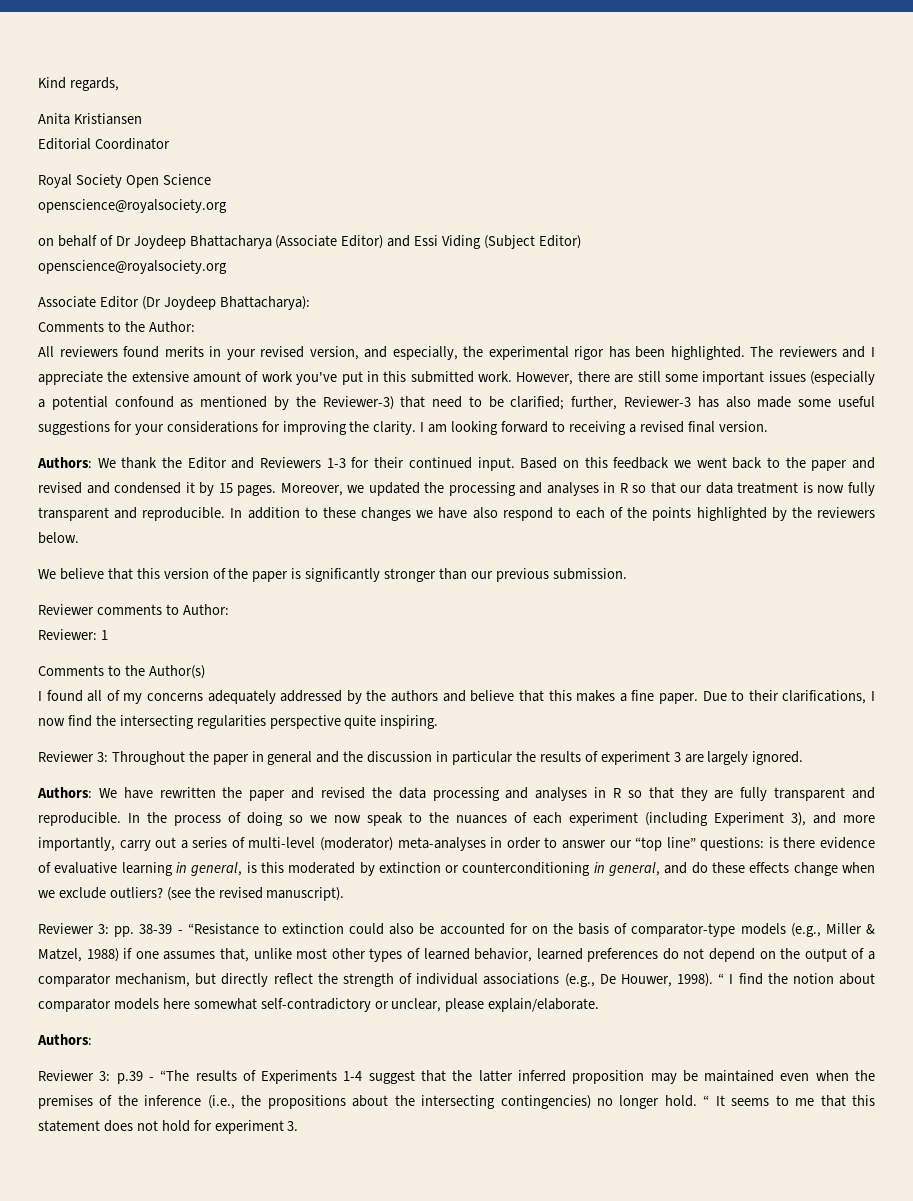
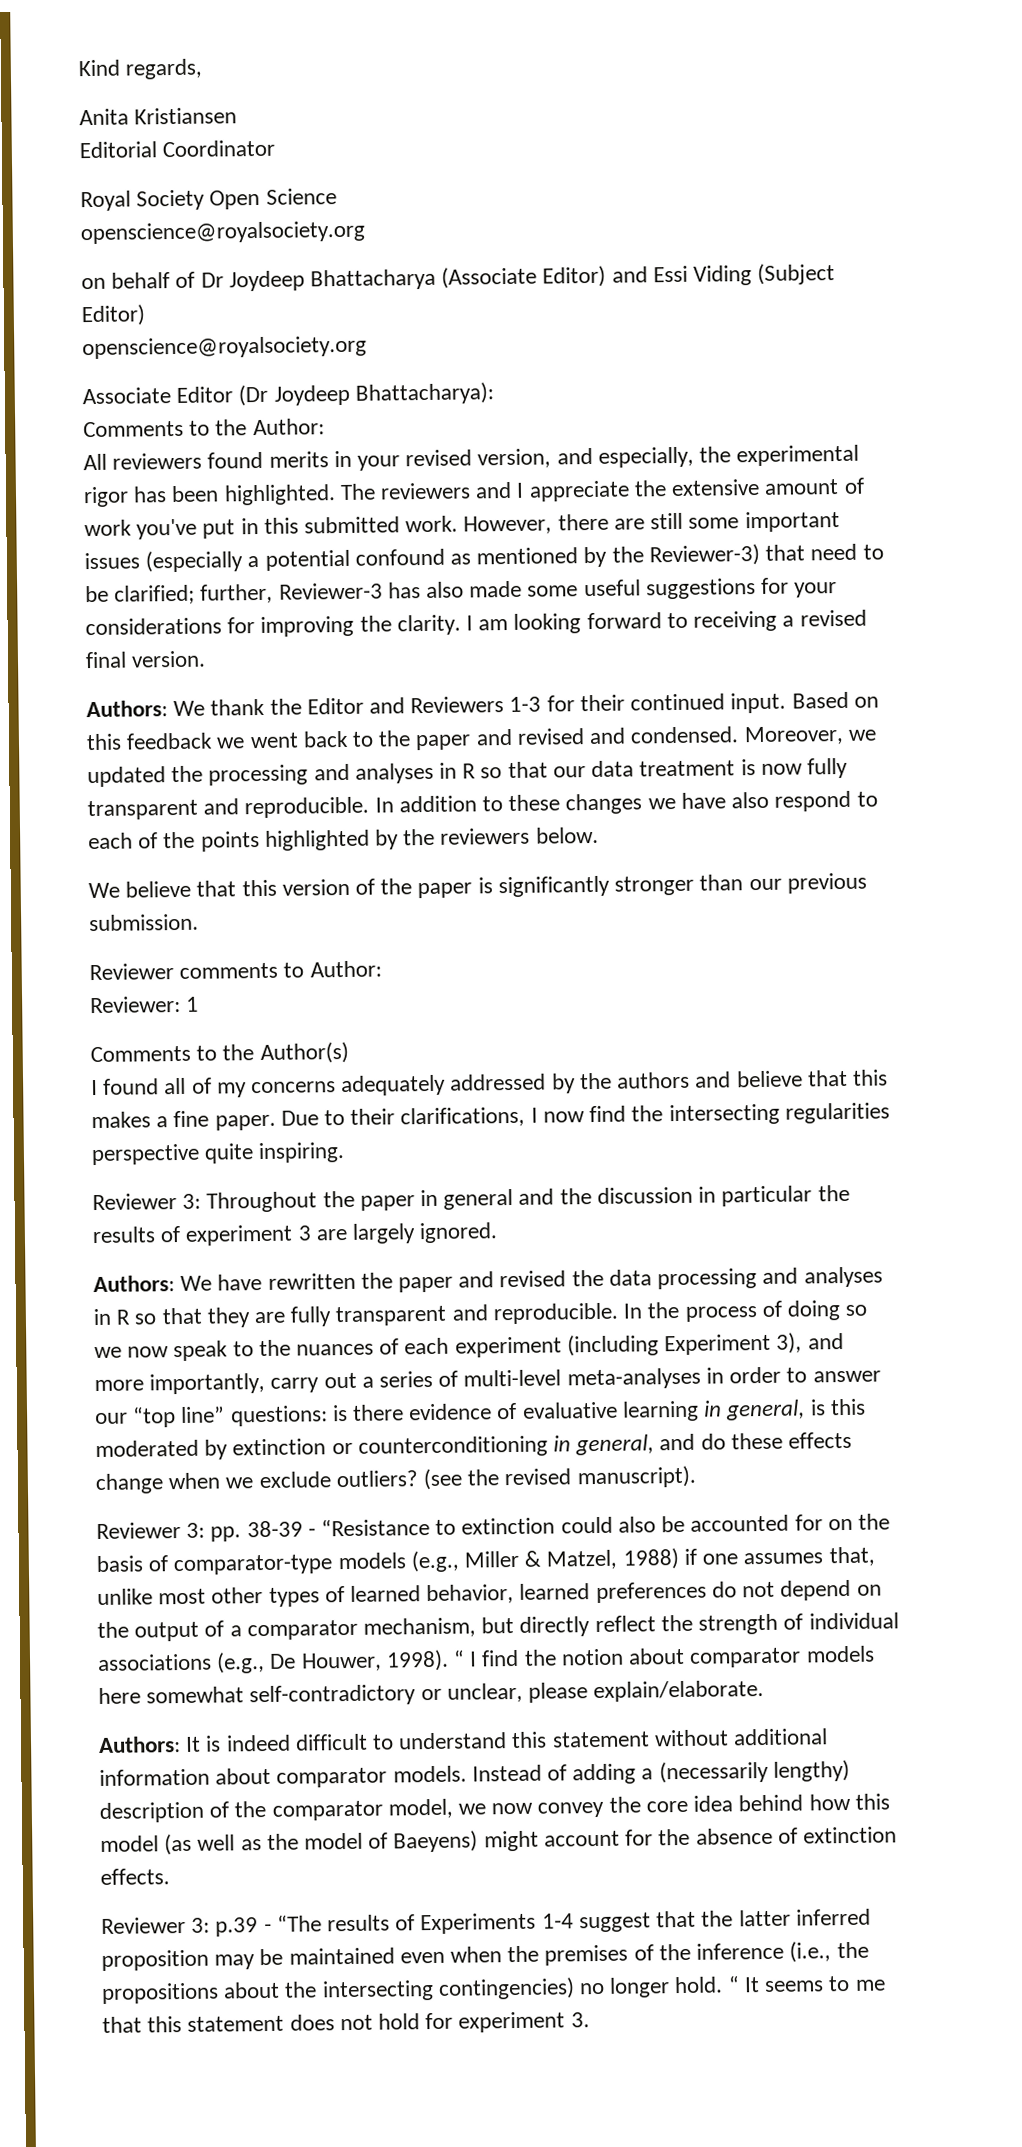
- Based on this feedback we went back to the paper and revised and condensed it by 15 pages.
+ Based on this feedback we went back to the paper and revised and condensed.
- In the process of doing so we now speak to the nuances of each experiment (including Experiment 3), and more importantly, carry out a series of multi-level (moderator) meta-analyses in order to answer our “top line” questions:
+ In the process of doing so we now speak to the nuances of each experiment (including Experiment 3), and more importantly, carry out a series of multi-level meta-analyses in order to answer our “top line” questions:
  “ I find the notion about comparator models here somewhat self-contradictory or unclear, please explain/elaborate.
- Authors:
+ Authors: It is indeed difficult to understand this statement without additional information about comparator models. Instead of adding a (necessarily lengthy) description of the comparator model, we now convey the core idea behind how this model (as well as the model of Baeyens) might account for the absence of extinction effects.

